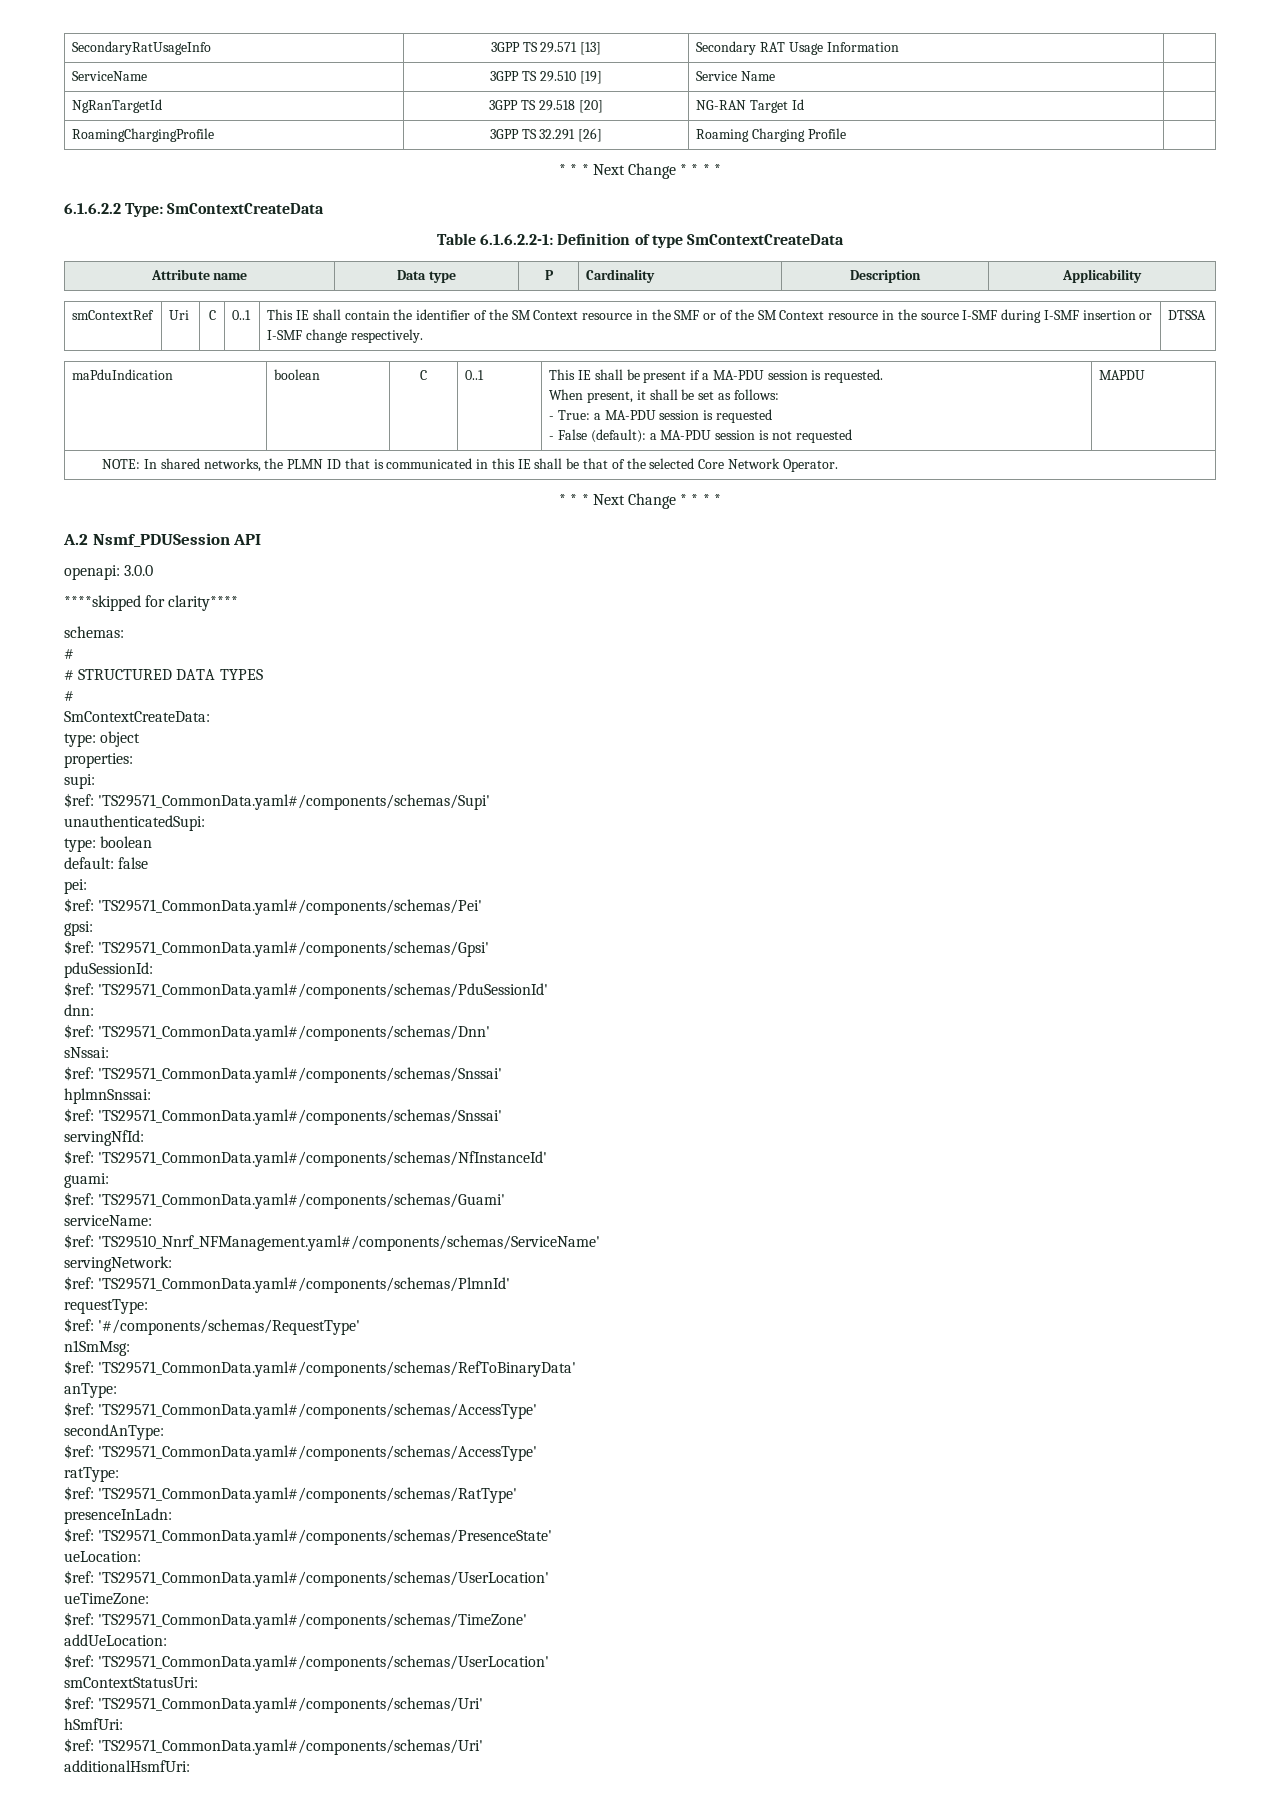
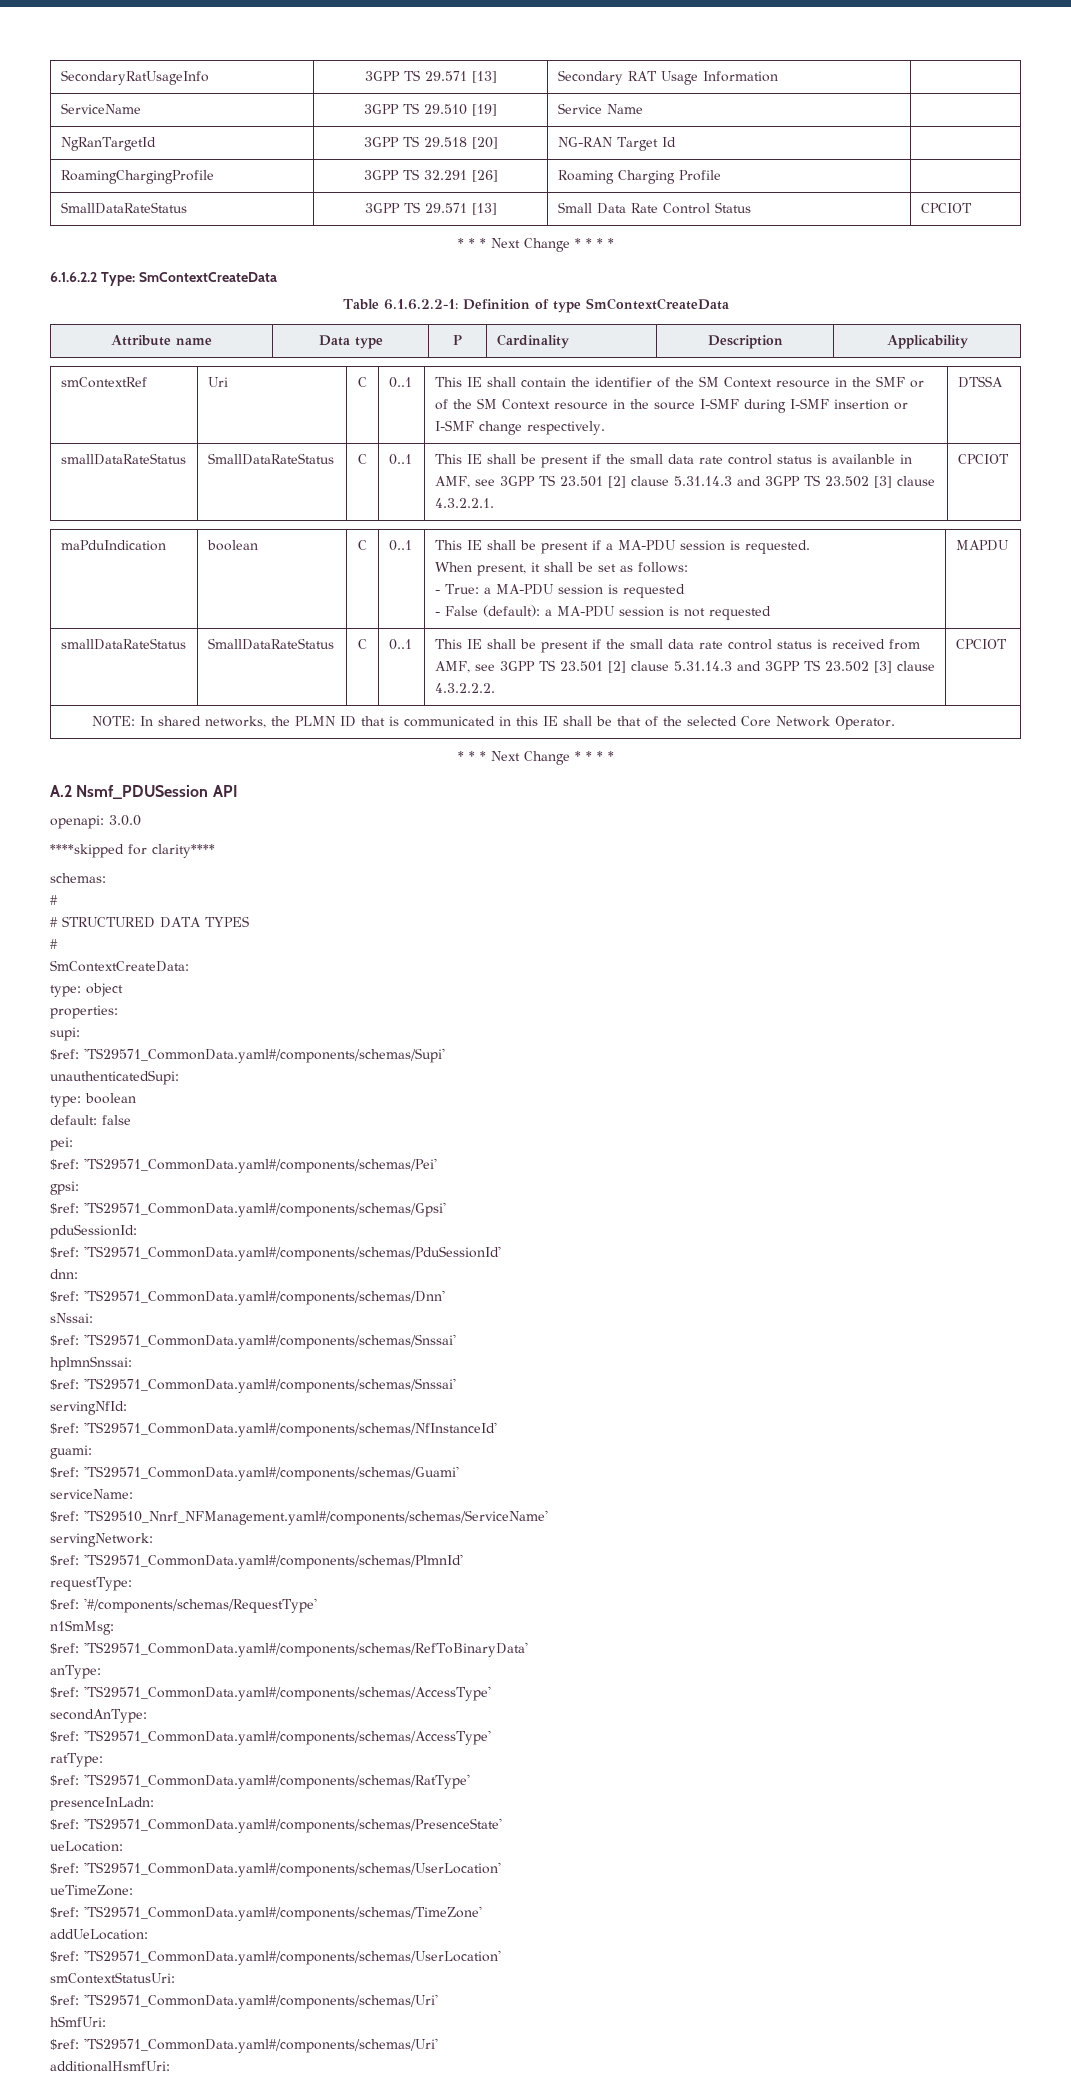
+ SmallDataRateStatus | 3GPP TS 29.571 [13] | Small Data Rate Control Status | CPCIOT
+ smallDataRateStatus | SmallDataRateStatus | C | 0..1 | This IE shall be present if the small data rate control status is availanble in AMF, see 3GPP TS 23.501 [2] clause 5.31.14.3 and 3GPP TS 23.502 [3] clause 4.3.2.2.1. | CPCIOT
+ smallDataRateStatus | SmallDataRateStatus | C | 0..1 | This IE shall be present if the small data rate control status is received from AMF, see 3GPP TS 23.501 [2] clause 5.31.14.3 and 3GPP TS 23.502 [3] clause 4.3.2.2.2. | CPCIOT

